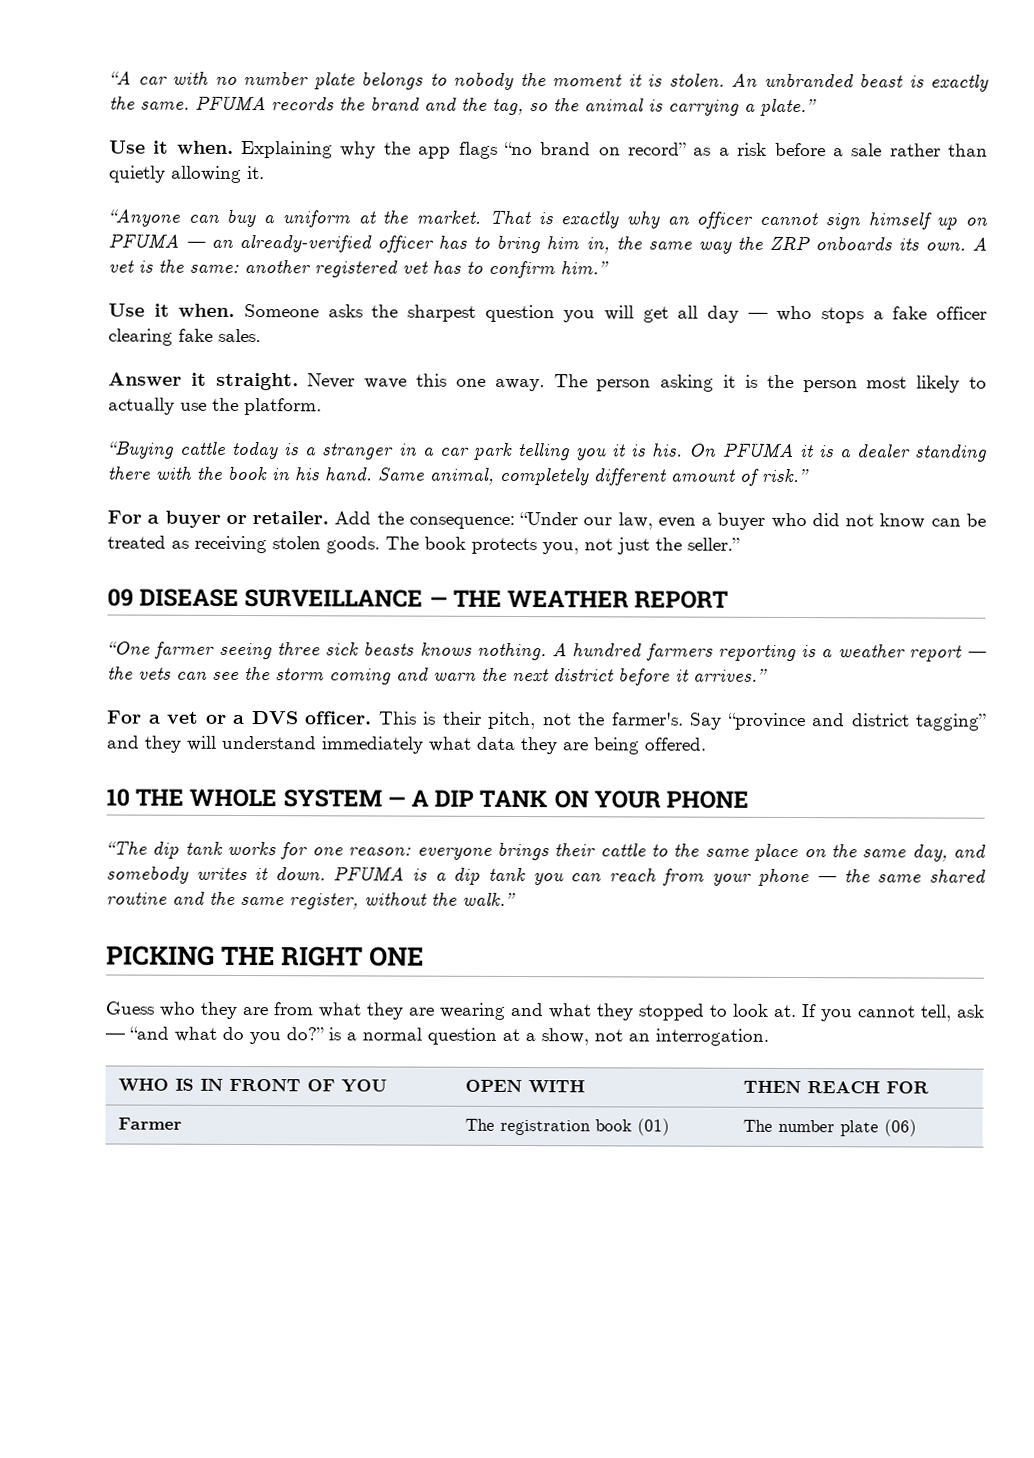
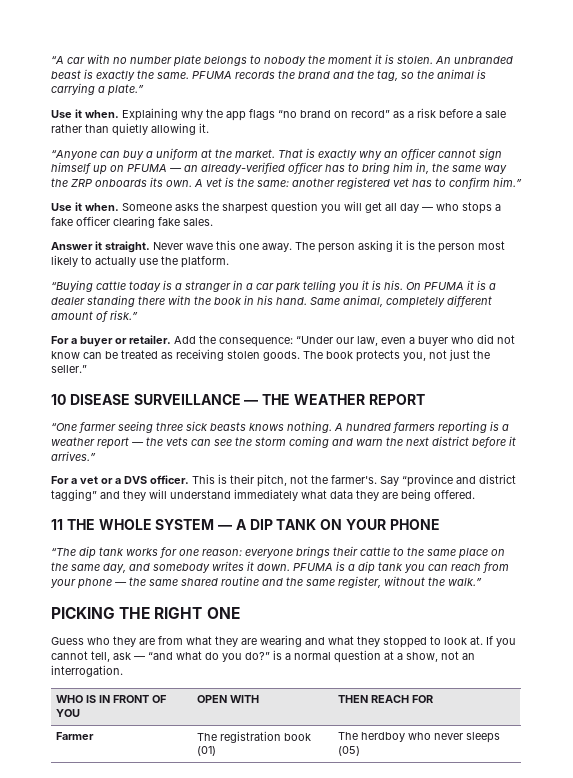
- 09 DISEASE SURVEILLANCE — THE WEATHER REPORT
+ 10 DISEASE SURVEILLANCE — THE WEATHER REPORT
- 10 THE WHOLE SYSTEM — A DIP TANK ON YOUR PHONE
+ 11 THE WHOLE SYSTEM — A DIP TANK ON YOUR PHONE
- Farmer | The registration book (01) | The number plate (06)
+ Farmer | The registration book (01) | The herdboy who never sleeps (05)

